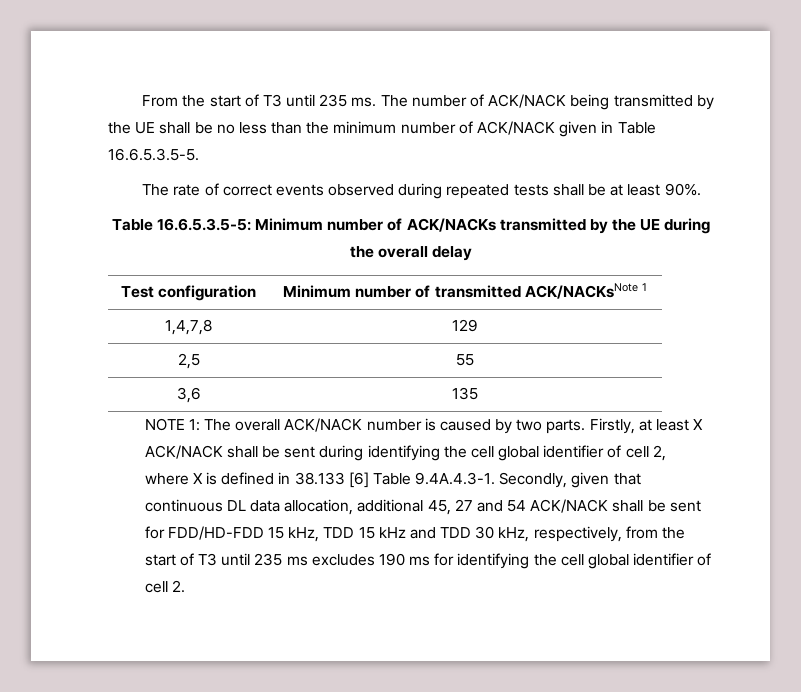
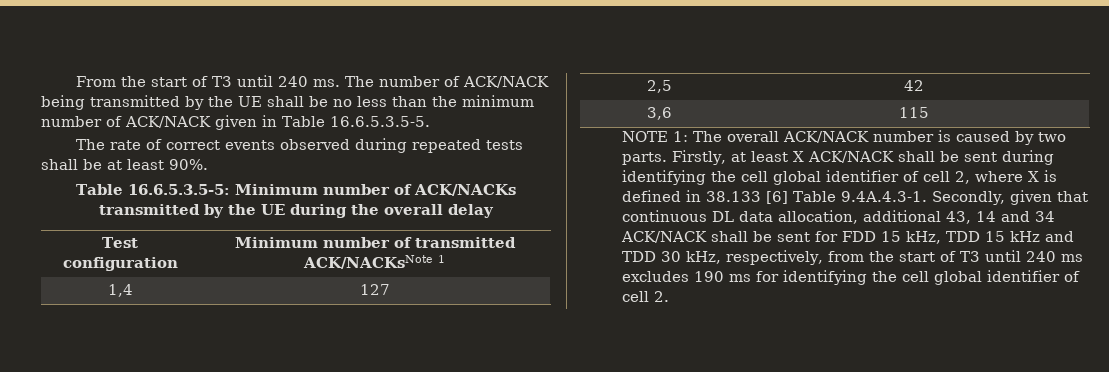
- From the start of T3 until 235 ms.
+ From the start of T3 until 240 ms.
- 1,4,7,8 | 129
+ 1,4 | 127
- 2,5 | 55
+ 2,5 | 42
- 3,6 | 135
+ 3,6 | 115
- Firstly, at least X ACK/NACK shall be sent during identifying the cell global identifier of cell 2, where X is defined in 38.133 [6] Table 9.4A.4.3-1. Secondly, given that continuous DL data allocation, additional 45, 27 and 54 ACK/NACK shall be sent for FDD/HD-FDD 15 kHz, TDD 15 kHz and TDD 30 kHz, respectively, from the start of T3 until 235 ms excludes 190 ms for identifying the cell global identifier of cell 2.
+ Firstly, at least X ACK/NACK shall be sent during identifying the cell global identifier of cell 2, where X is defined in 38.133 [6] Table 9.4A.4.3-1. Secondly, given that continuous DL data allocation, additional 43, 14 and 34 ACK/NACK shall be sent for FDD 15 kHz, TDD 15 kHz and TDD 30 kHz, respectively, from the start of T3 until 240 ms excludes 190 ms for identifying the cell global identifier of cell 2.

